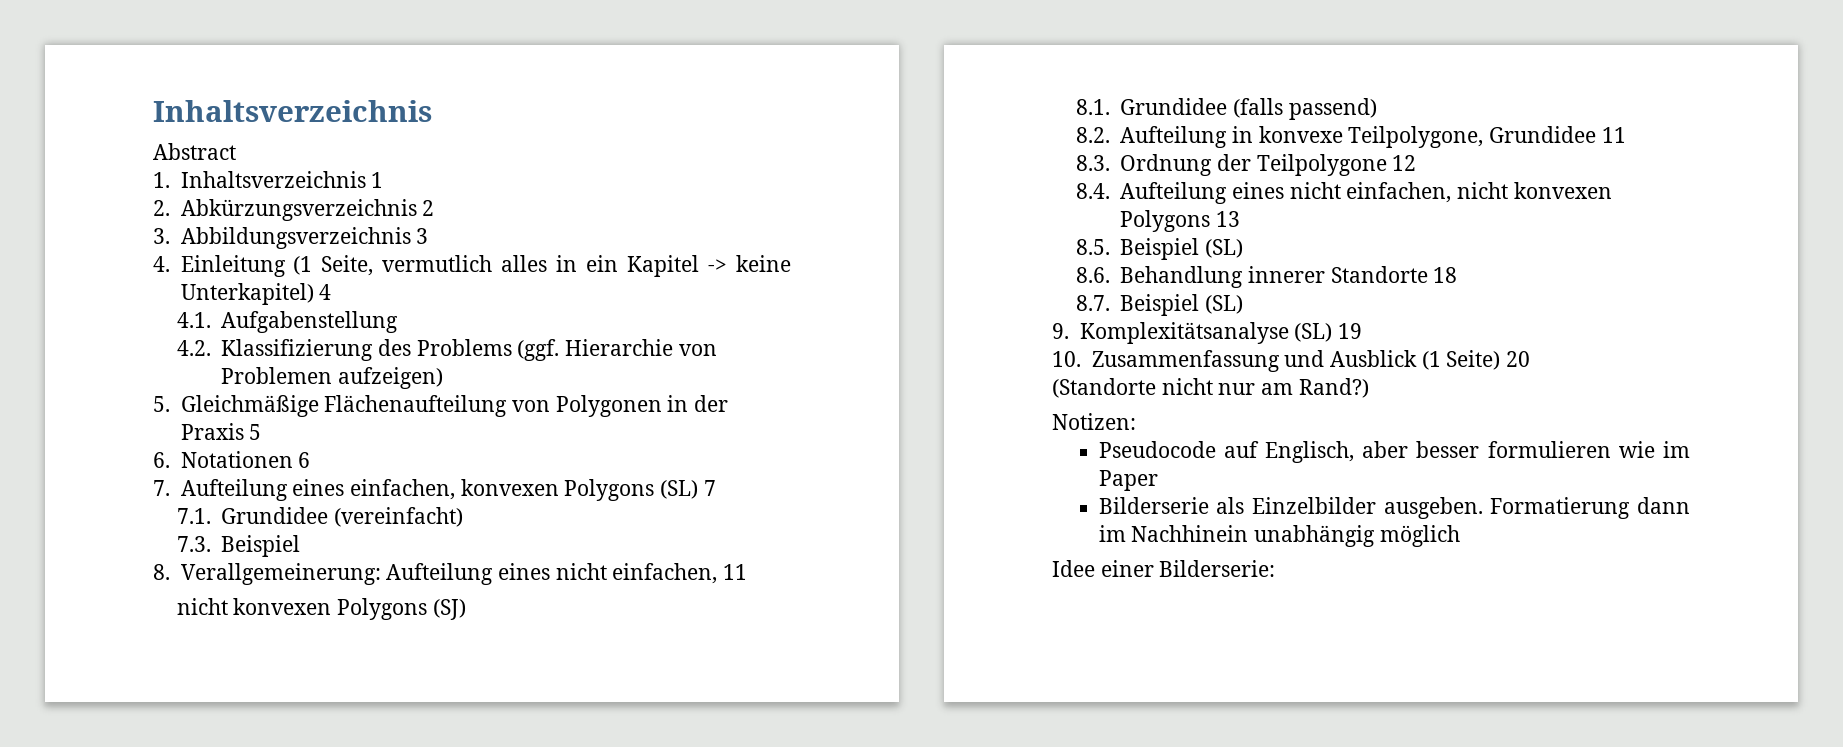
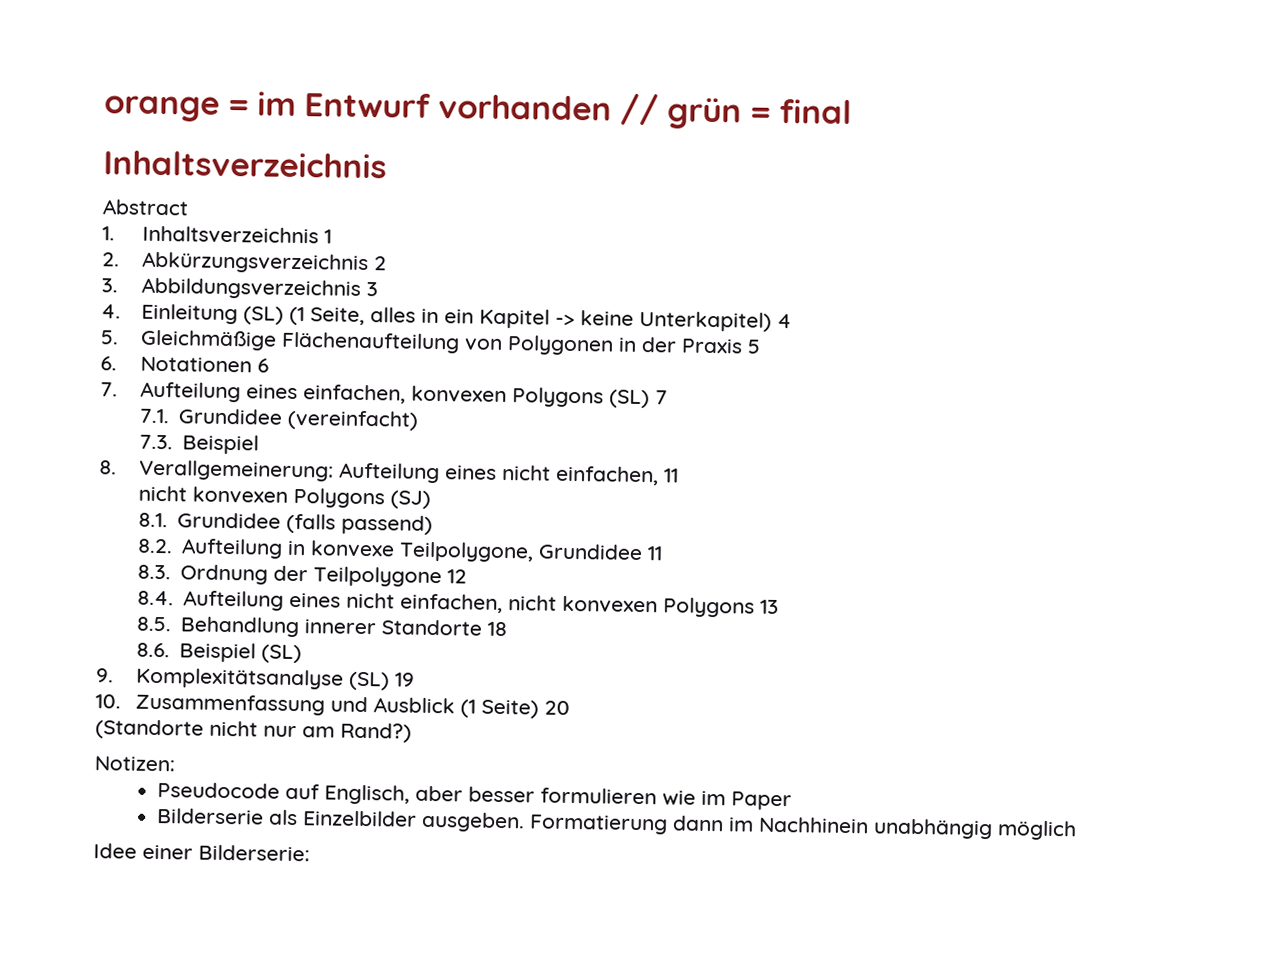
+ orange = im Entwurf vorhanden // grün = final
- 4. Einleitung (1 Seite, vermutlich alles in ein Kapitel -> keine Unterkapitel) 4
+ 4. Einleitung (SL) (1 Seite, alles in ein Kapitel -> keine Unterkapitel) 4
- 4.1. Aufgabenstellung
- 4.2. Klassifizierung des Problems (ggf. Hierarchie von Problemen aufzeigen)
- 8.5. Beispiel (SL)
- 8.6. Behandlung innerer Standorte 18
+ 8.5. Behandlung innerer Standorte 18
- 8.7. Beispiel (SL)
+ 8.6. Beispiel (SL)

